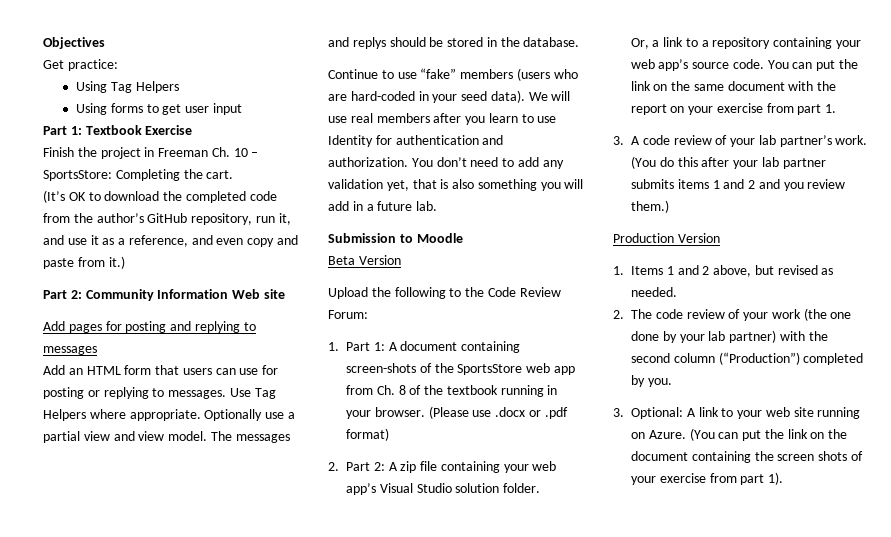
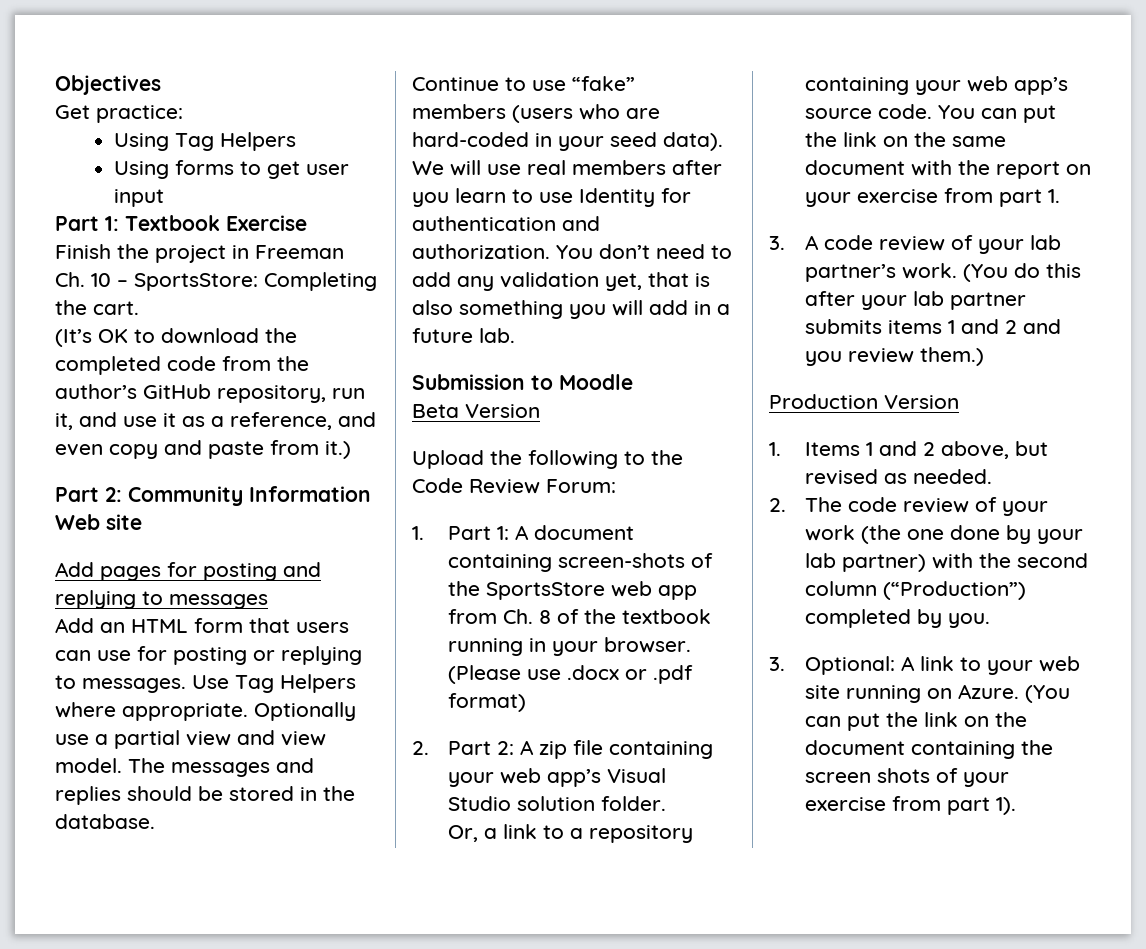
- The messages and replys should be stored in the database.
+ The messages and replies should be stored in the database.

